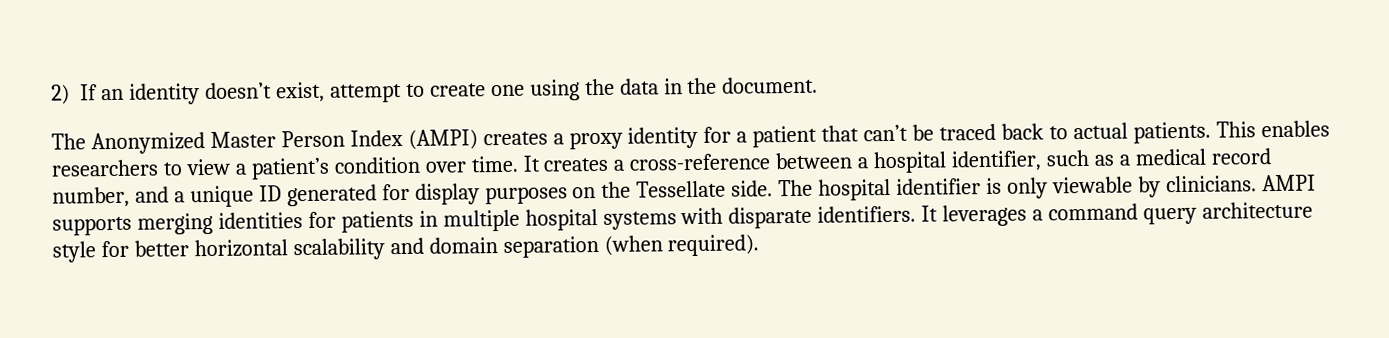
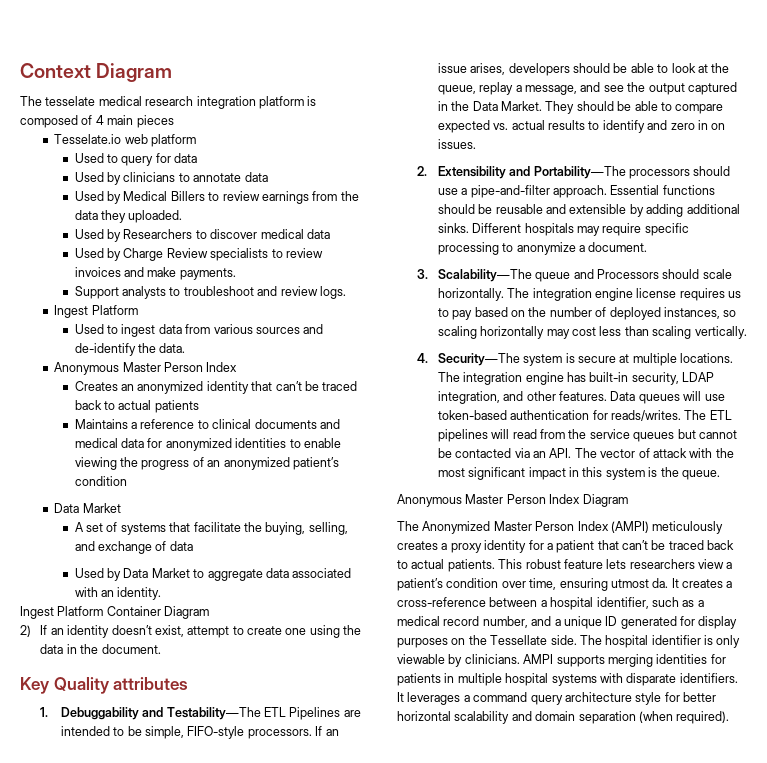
+ Context Diagram
+ The tesselate medical research integration platform is composed of 4 main pieces
+ Tesselate.io web platform
+ Used to query for data
+ Used by clinicians to annotate data
+ Used by Medical Billers to review earnings from the data they uploaded.
+ Used by Researchers to discover medical data
+ Used by Charge Review specialists to review invoices and make payments.
+ Support analysts to troubleshoot and review logs.
+ Ingest Platform
+ Used to ingest data from various sources and de-identify the data.
+ Anonymous Master Person Index
+ Creates an anonymized identity that can’t be traced back to actual patients
+ Maintains a reference to clinical documents and medical data for anonymized identities to enable viewing the progress of an anonymized patient’s condition
+ Data Market
+ A set of systems that facilitate the buying, selling, and exchange of data
+ Used by Data Market to aggregate data associated with an identity.
+ Ingest Platform Container Diagram
+ Key Quality attributes
+ 1. Debuggability and Testability—The ETL Pipelines are intended to be simple, FIFO-style processors. If an issue arises, developers should be able to look at the queue, replay a message, and see the output captured in the Data Market. They should be able to compare expected vs. actual results to identify and zero in on issues.
+ 2. Extensibility and Portability—The processors should use a pipe-and-filter approach. Essential functions should be reusable and extensible by adding additional sinks. Different hospitals may require specific processing to anonymize a document.
+ 3. Scalability—The queue and Processors should scale horizontally. The integration engine license requires us to pay based on the number of deployed instances, so scaling horizontally may cost less than scaling vertically.
+ 4. Security—The system is secure at multiple locations. The integration engine has built-in security, LDAP integration, and other features. Data queues will use token-based authentication for reads/writes. The ETL pipelines will read from the service queues but cannot be contacted via an API. The vector of attack with the most significant impact in this system is the queue.
+ Anonymous Master Person Index Diagram
- The Anonymized Master Person Index (AMPI) creates a proxy identity for a patient that can’t be traced back to actual patients.
+ The Anonymized Master Person Index (AMPI) meticulously creates a proxy identity for a patient that can’t be traced back to actual patients.
- This enables researchers to view a patient’s condition over time.
+ This robust feature lets researchers view a patient’s condition over time, ensuring utmost da.

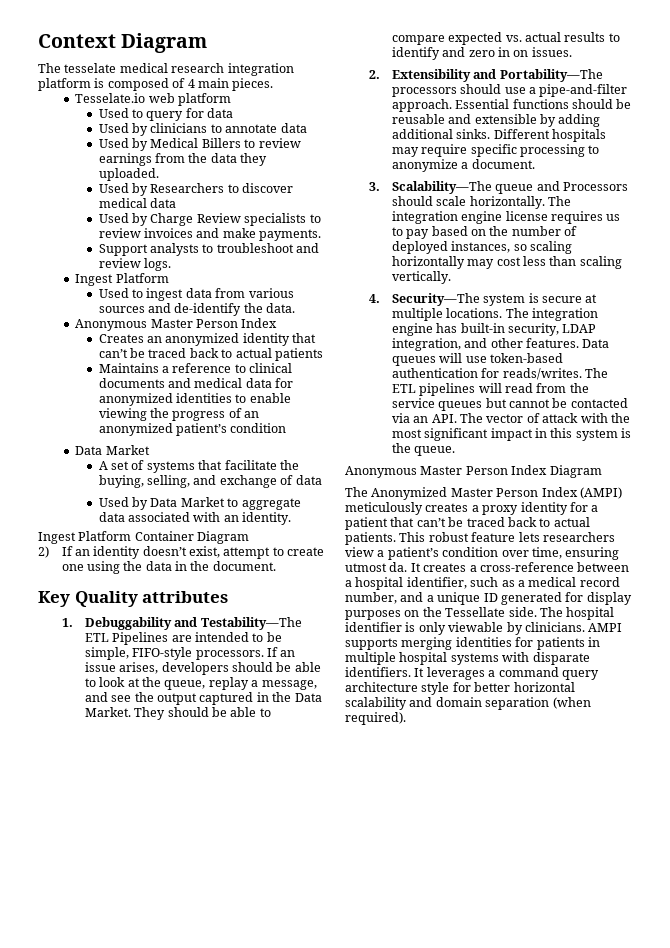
- The tesselate medical research integration platform is composed of 4 main pieces
+ The tesselate medical research integration platform is composed of 4 main pieces.

